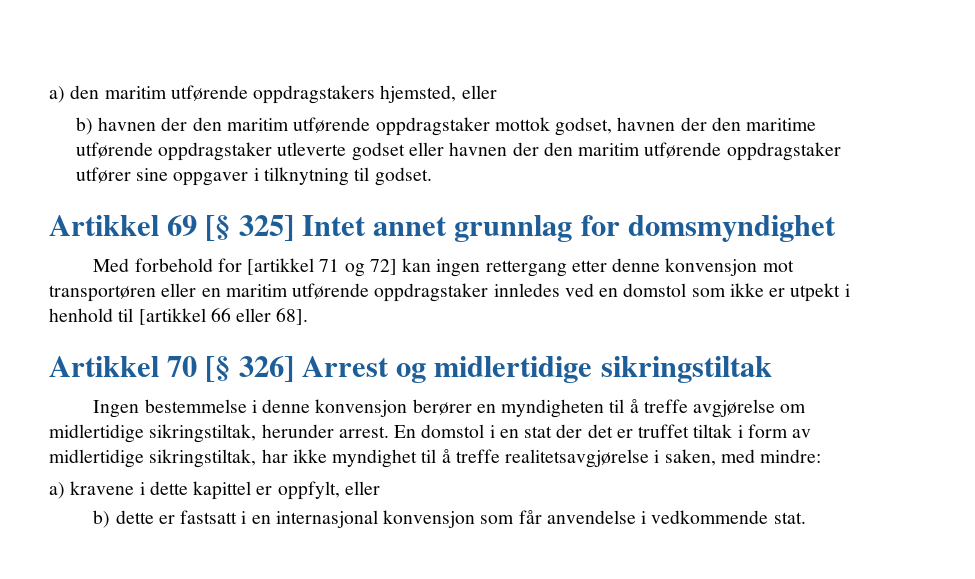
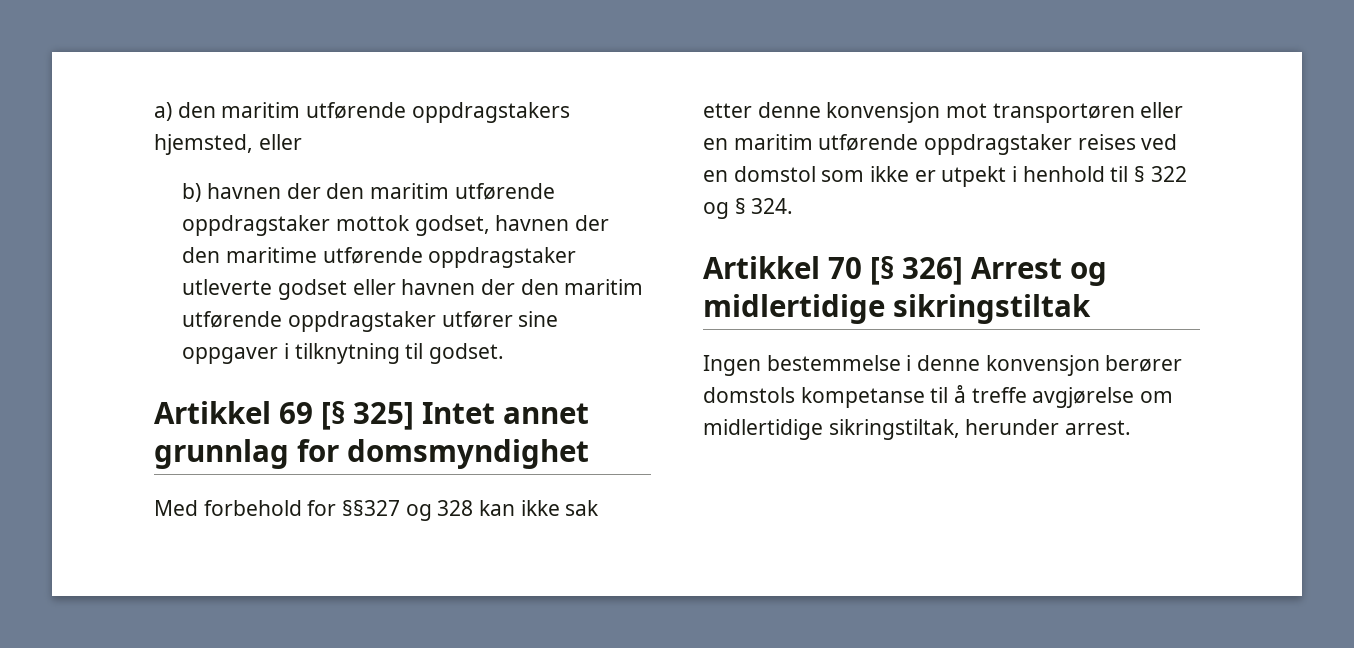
- Med forbehold for [artikkel 71 og 72] kan ingen rettergang etter denne konvensjon mot transportøren eller en maritim utførende oppdragstaker innledes ved en domstol som ikke er utpekt i henhold til [artikkel 66 eller 68].
+ Med forbehold for §§327 og 328 kan ikke sak etter denne konvensjon mot transportøren eller en maritim utførende oppdragstaker reises ved en domstol som ikke er utpekt i henhold til § 322 og § 324.
- Ingen bestemmelse i denne konvensjon berører en myndigheten til å treffe avgjørelse om midlertidige sikringstiltak, herunder arrest. En domstol i en stat der det er truffet tiltak i form av midlertidige sikringstiltak, har ikke myndighet til å treffe realitetsavgjørelse i saken, med mindre:
- a) kravene i dette kapittel er oppfylt, eller
- b) dette er fastsatt i en internasjonal konvensjon som får anvendelse i vedkommende stat.
+ Ingen bestemmelse i denne konvensjon berører domstols kompetanse til å treffe avgjørelse om midlertidige sikringstiltak, herunder arrest.

